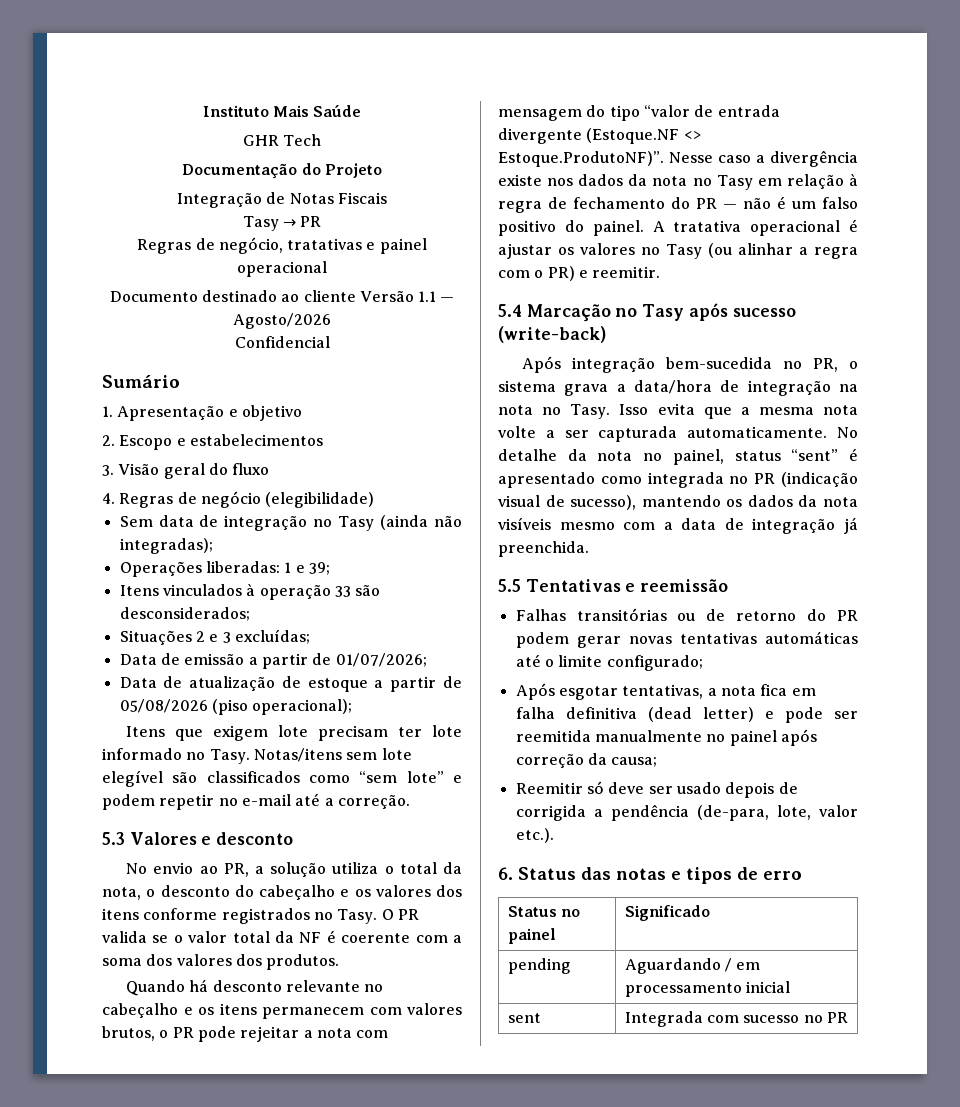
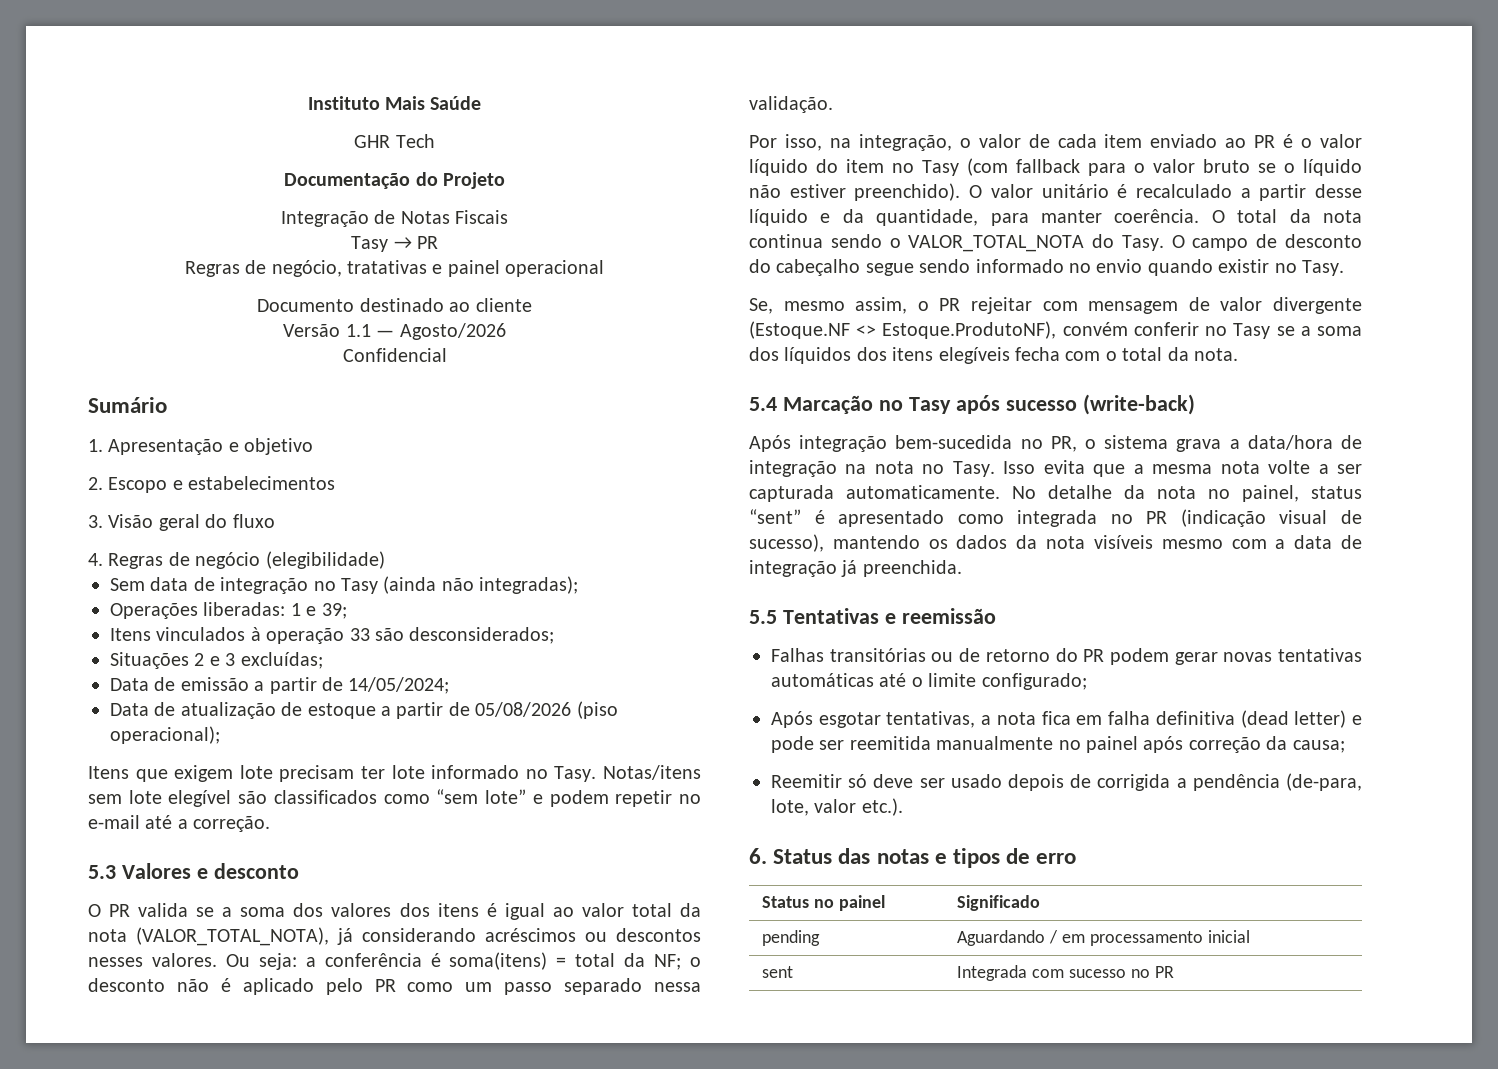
- Documento destinado ao cliente Versão 1.1 — Agosto/2026
+ Documento destinado ao cliente
+ Versão 1.1 — Agosto/2026
- Data de emissão a partir de 01/07/2026;
+ Data de emissão a partir de 14/05/2024;
- No envio ao PR, a solução utiliza o total da nota, o desconto do cabeçalho e os valores dos itens conforme registrados no Tasy. O PR valida se o valor total da NF é coerente com a soma dos valores dos produtos.
- Quando há desconto relevante no cabeçalho e os itens permanecem com valores brutos, o PR pode rejeitar a nota com mensagem do tipo “valor de entrada divergente (Estoque.NF <> Estoque.ProdutoNF)”. Nesse caso a divergência existe nos dados da nota no Tasy em relação à regra de fechamento do PR — não é um falso positivo do painel. A tratativa operacional é ajustar os valores no Tasy (ou alinhar a regra com o PR) e reemitir.
+ O PR valida se a soma dos valores dos itens é igual ao valor total da nota (VALOR_TOTAL_NOTA), já considerando acréscimos ou descontos nesses valores. Ou seja: a conferência é soma(itens) = total da NF; o desconto não é aplicado pelo PR como um passo separado nessa validação.
+ Por isso, na integração, o valor de cada item enviado ao PR é o valor líquido do item no Tasy (com fallback para o valor bruto se o líquido não estiver preenchido). O valor unitário é recalculado a partir desse líquido e da quantidade, para manter coerência. O total da nota continua sendo o VALOR_TOTAL_NOTA do Tasy. O campo de desconto do cabeçalho segue sendo informado no envio quando existir no Tasy.
+ Se, mesmo assim, o PR rejeitar com mensagem de valor divergente (Estoque.NF <> Estoque.ProdutoNF), convém conferir no Tasy se a soma dos líquidos dos itens elegíveis fecha com o total da nota.

